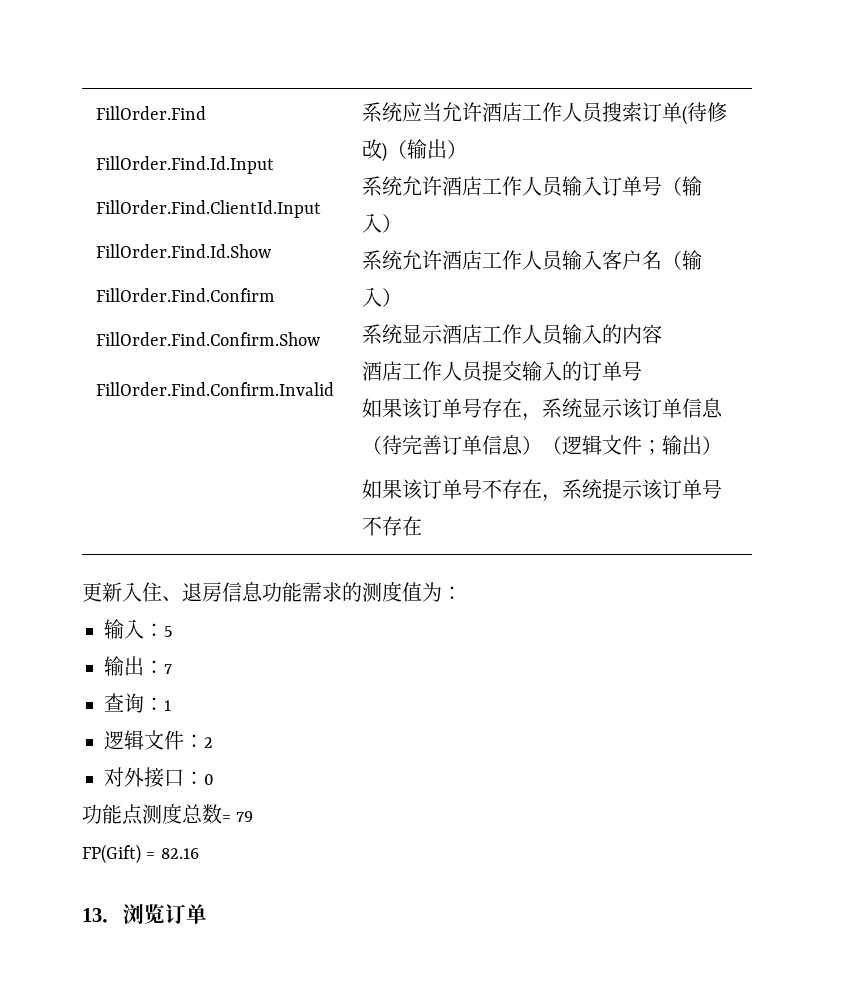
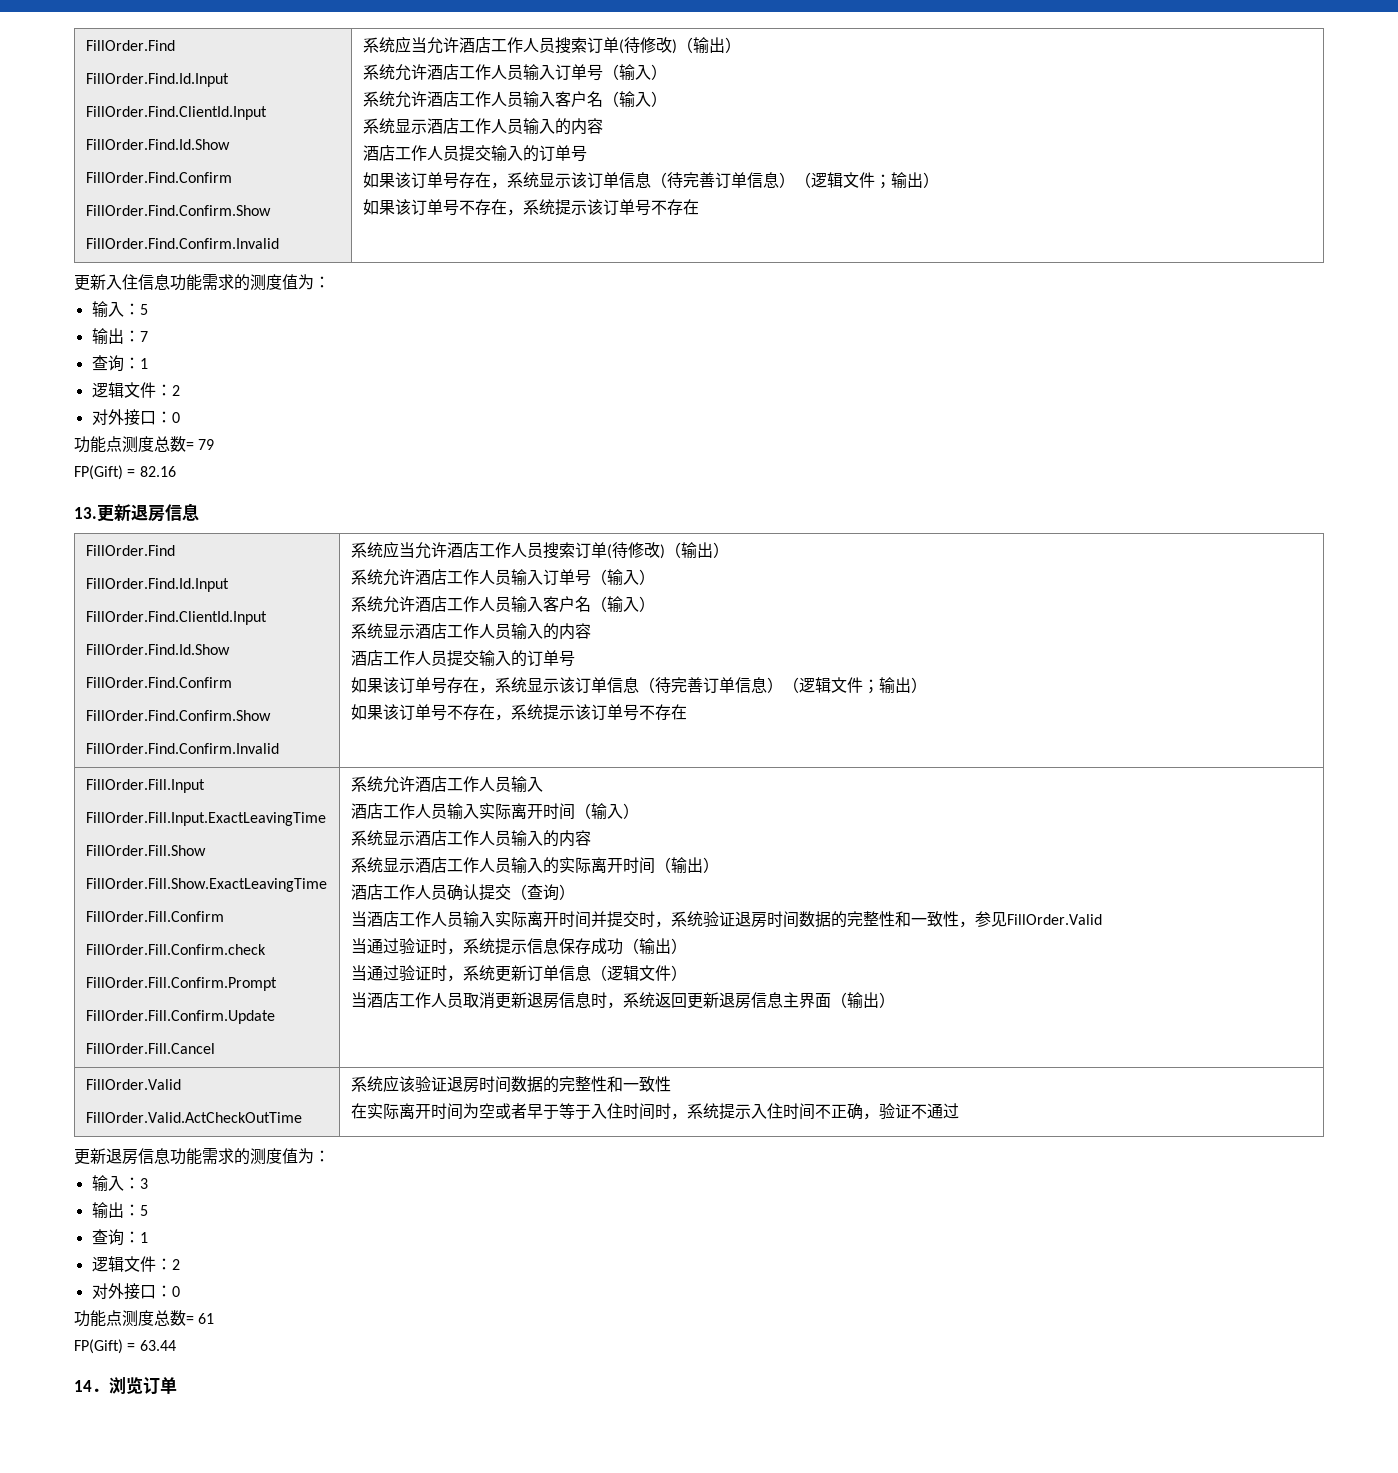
- 更新入住、退房信息功能需求的测度值为：
+ 更新入住信息功能需求的测度值为：
- 13．浏览订单
+ 13.更新退房信息
+ FillOrder.Find
+ FillOrder.Find.Id.Input
+ FillOrder.Find.ClientId.Input
+ FillOrder.Find.Id.Show
+ FillOrder.Find.Confirm
+ FillOrder.Find.Confirm.Show
+ FillOrder.Find.Confirm.Invalid | 系统应当允许酒店工作人员搜索订单(待修改)（输出）
+ 系统允许酒店工作人员输入订单号（输入）
+ 系统允许酒店工作人员输入客户名（输入）
+ 系统显示酒店工作人员输入的内容
+ 酒店工作人员提交输入的订单号
+ 如果该订单号存在，系统显示该订单信息（待完善订单信息）（逻辑文件；输出）
+ 如果该订单号不存在，系统提示该订单号不存在
+ FillOrder.Fill.Input
+ FillOrder.Fill.Input.ExactLeavingTime
+ FillOrder.Fill.Show
+ FillOrder.Fill.Show.ExactLeavingTime
+ FillOrder.Fill.Confirm
+ FillOrder.Fill.Confirm.check
+ FillOrder.Fill.Confirm.Prompt
+ FillOrder.Fill.Confirm.Update
+ FillOrder.Fill.Cancel | 系统允许酒店工作人员输入
+ 酒店工作人员输入实际离开时间（输入）
+ 系统显示酒店工作人员输入的内容
+ 系统显示酒店工作人员输入的实际离开时间（输出）
+ 酒店工作人员确认提交（查询）
+ 当酒店工作人员输入实际离开时间并提交时，系统验证退房时间数据的完整性和一致性，参见FillOrder.Valid
+ 当通过验证时，系统提示信息保存成功（输出）
+ 当通过验证时，系统更新订单信息（逻辑文件）
+ 当酒店工作人员取消更新退房信息时，系统返回更新退房信息主界面（输出）
+ FillOrder.Valid
+ FillOrder.Valid.ActCheckOutTime | 系统应该验证退房时间数据的完整性和一致性
+ 在实际离开时间为空或者早于等于入住时间时，系统提示入住时间不正确，验证不通过
+ 更新退房信息功能需求的测度值为：
+ 输入：3
+ 输出：5
+ 查询：1
+ 逻辑文件：2
+ 对外接口：0
+ 功能点测度总数= 61
+ FP(Gift) = 63.44
+ 14．浏览订单

